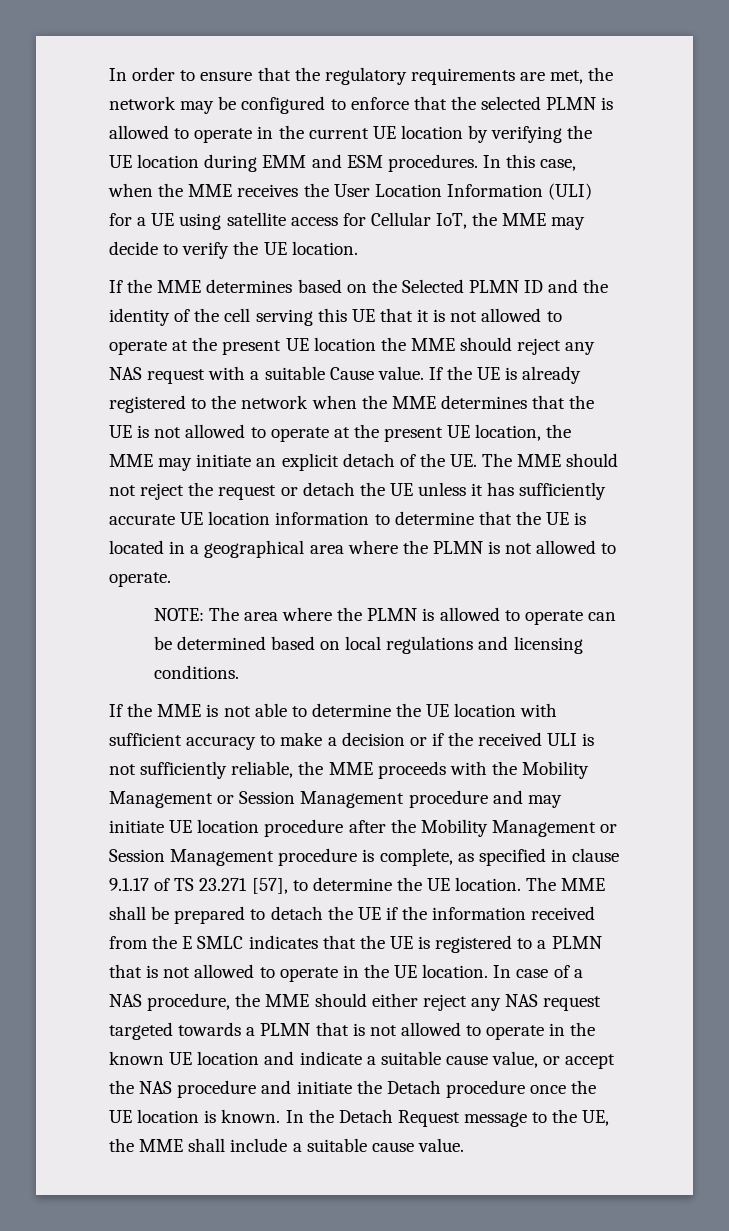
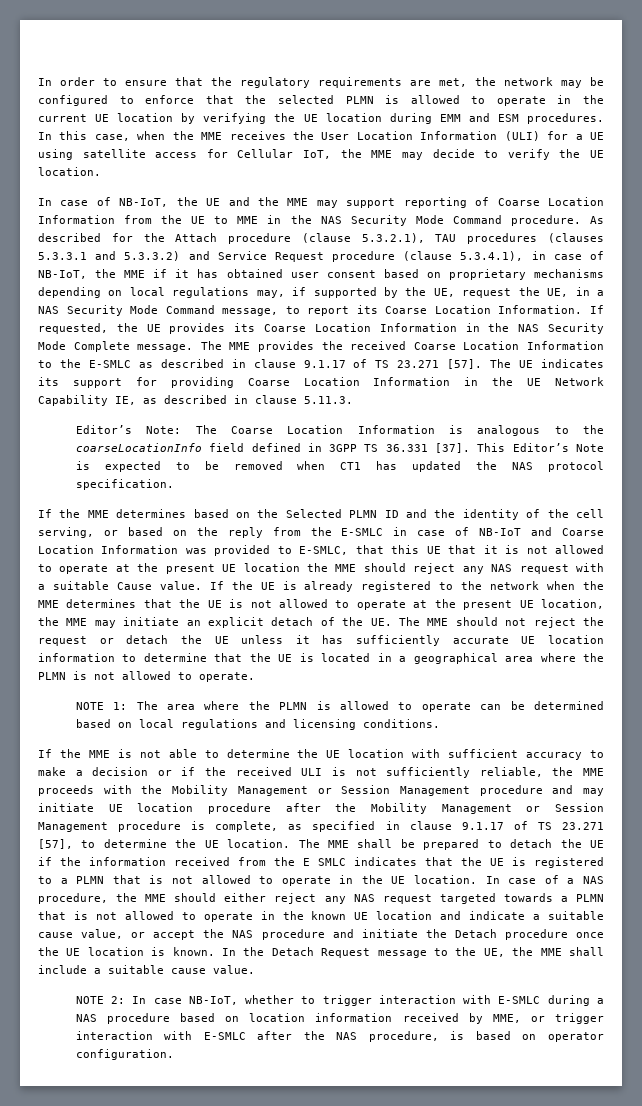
+ In case of NB-IoT, the UE and the MME may support reporting of Coarse Location Information from the UE to MME in the NAS Security Mode Command procedure. As described for the Attach procedure (clause 5.3.2.1), TAU procedures (clauses 5.3.3.1 and 5.3.3.2) and Service Request procedure (clause 5.3.4.1), in case of NB-IoT, the MME if it has obtained user consent based on proprietary mechanisms depending on local regulations may, if supported by the UE, request the UE, in a NAS Security Mode Command message, to report its Coarse Location Information. If requested, the UE provides its Coarse Location Information in the NAS Security Mode Complete message. The MME provides the received Coarse Location Information to the E-SMLC as described in clause 9.1.17 of TS 23.271 [57]. The UE indicates its support for providing Coarse Location Information in the UE Network Capability IE, as described in clause 5.11.3.
+ Editor’s Note: The Coarse Location Information is analogous to the coarseLocationInfo field defined in 3GPP TS 36.331 [37]. This Editor’s Note is expected to be removed when CT1 has updated the NAS protocol specification.
- If the MME determines based on the Selected PLMN ID and the identity of the cell serving this UE that it is not allowed to operate at the present UE location the MME should reject any NAS request with a suitable Cause value.
+ If the MME determines based on the Selected PLMN ID and the identity of the cell serving, or based on the reply from the E-SMLC in case of NB-IoT and Coarse Location Information was provided to E-SMLC, that this UE that it is not allowed to operate at the present UE location the MME should reject any NAS request with a suitable Cause value.
- NOTE: The area where the PLMN is allowed to operate can be determined based on local regulations and licensing conditions.
+ NOTE 1: The area where the PLMN is allowed to operate can be determined based on local regulations and licensing conditions.
+ NOTE 2: In case NB-IoT, whether to trigger interaction with E-SMLC during a NAS procedure based on location information received by MME, or trigger interaction with E-SMLC after the NAS procedure, is based on operator configuration.

